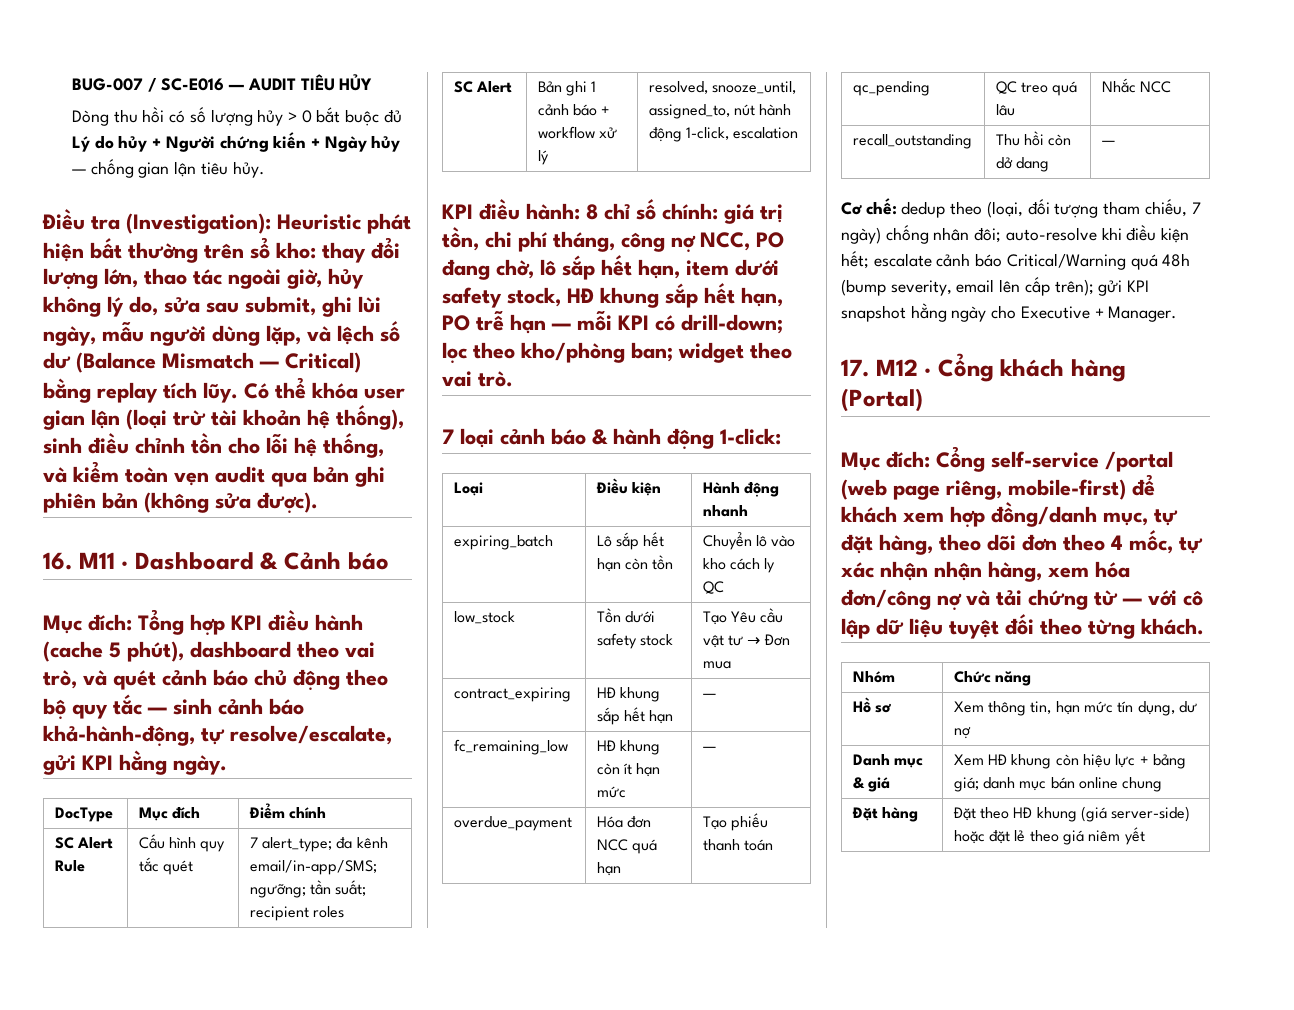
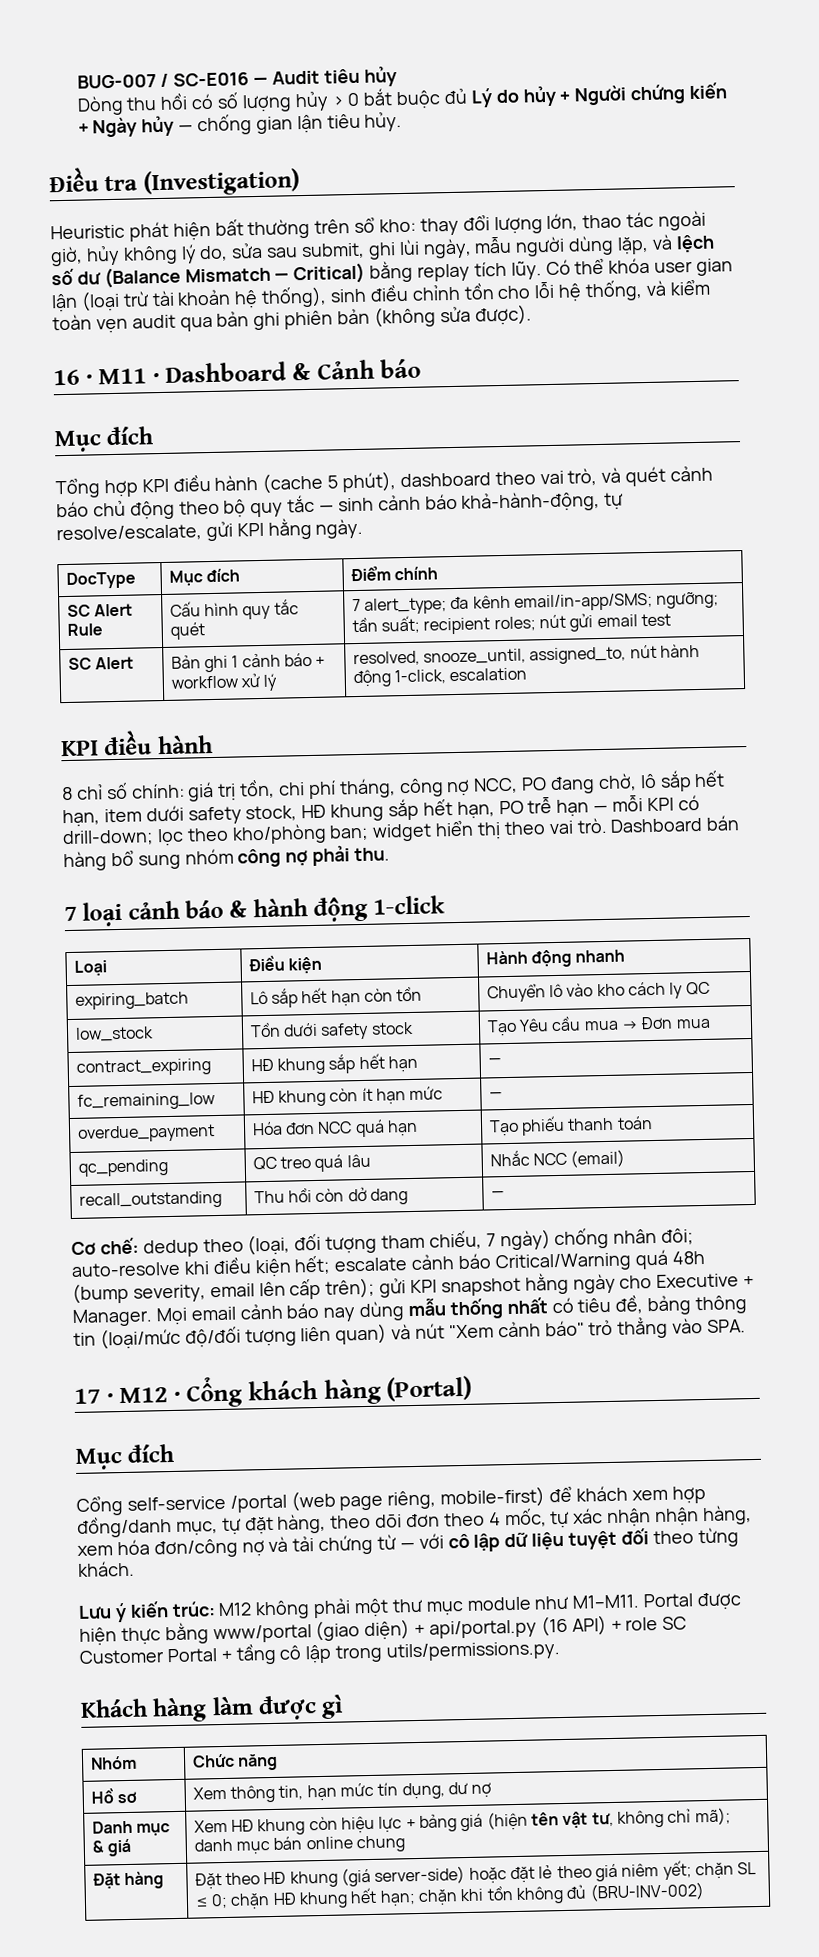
- BUG-007 / SC-E016 — AUDIT TIÊU HỦY
+ BUG-007 / SC-E016 — Audit tiêu hủy
- Điều tra (Investigation): Heuristic phát hiện bất thường trên sổ kho: thay đổi lượng lớn, thao tác ngoài giờ, hủy không lý do, sửa sau submit, ghi lùi ngày, mẫu người dùng lặp, và lệch số dư (Balance Mismatch — Critical) bằng replay tích lũy.
+ Điều tra (Investigation)
+ Heuristic phát hiện bất thường trên sổ kho: thay đổi lượng lớn, thao tác ngoài giờ, hủy không lý do, sửa sau submit, ghi lùi ngày, mẫu người dùng lặp, và lệch số dư (Balance Mismatch — Critical) bằng replay tích lũy.
- 16. M11 · Dashboard & Cảnh báo
- Mục đích: Tổng hợp KPI điều hành (cache 5 phút), dashboard theo vai trò, và quét cảnh báo chủ động theo bộ quy tắc — sinh cảnh báo khả-hành-động, tự resolve/escalate, gửi KPI hằng ngày.
+ 16 · M11 · Dashboard & Cảnh báo
+ Mục đích
+ Tổng hợp KPI điều hành (cache 5 phút), dashboard theo vai trò, và quét cảnh báo chủ động theo bộ quy tắc — sinh cảnh báo khả-hành-động, tự resolve/escalate, gửi KPI hằng ngày.
- SC Alert Rule | Cấu hình quy tắc quét | 7 alert_type; đa kênh email/in-app/SMS; ngưỡng; tần suất; recipient roles
+ SC Alert Rule | Cấu hình quy tắc quét | 7 alert_type; đa kênh email/in-app/SMS; ngưỡng; tần suất; recipient roles; nút gửi email test
  SC Alert | Bản ghi 1 cảnh báo + workflow xử lý | resolved, snooze_until, assigned_to, nút hành động 1-click, escalation
- KPI điều hành: 8 chỉ số chính:
+ KPI điều hành
+ 8 chỉ số chính:
- widget theo vai trò.
+ widget hiển thị theo vai trò. Dashboard bán hàng bổ sung nhóm công nợ phải thu.
- 7 loại cảnh báo & hành động 1-click:
+ 7 loại cảnh báo & hành động 1-click
- low_stock | Tồn dưới safety stock | Tạo Yêu cầu vật tư → Đơn mua
+ low_stock | Tồn dưới safety stock | Tạo Yêu cầu mua → Đơn mua
- qc_pending | QC treo quá lâu | Nhắc NCC
+ qc_pending | QC treo quá lâu | Nhắc NCC (email)
- Cơ chế: dedup theo (loại, đối tượng tham chiếu, 7 ngày) chống nhân đôi; auto-resolve khi điều kiện hết; escalate cảnh báo Critical/Warning quá 48h (bump severity, email lên cấp trên); gửi KPI snapshot hằng ngày cho Executive + Manager.
- 17. M12 · Cổng khách hàng (Portal)
- Mục đích: Cổng self-service /portal (web page riêng, mobile-first) để khách xem hợp đồng/danh mục, tự đặt hàng, theo dõi đơn theo 4 mốc, tự xác nhận nhận hàng, xem hóa đơn/công nợ và tải chứng từ — với cô lập dữ liệu tuyệt đối theo từng khách.
+ Cơ chế: dedup theo (loại, đối tượng tham chiếu, 7 ngày) chống nhân đôi; auto-resolve khi điều kiện hết; escalate cảnh báo Critical/Warning quá 48h (bump severity, email lên cấp trên); gửi KPI snapshot hằng ngày cho Executive + Manager. Mọi email cảnh báo nay dùng mẫu thống nhất có tiêu đề, bảng thông tin (loại/mức độ/đối tượng liên quan) và nút "Xem cảnh báo" trỏ thẳng vào SPA.
+ 17 · M12 · Cổng khách hàng (Portal)
+ Mục đích
+ Cổng self-service /portal (web page riêng, mobile-first) để khách xem hợp đồng/danh mục, tự đặt hàng, theo dõi đơn theo 4 mốc, tự xác nhận nhận hàng, xem hóa đơn/công nợ và tải chứng từ — với cô lập dữ liệu tuyệt đối theo từng khách.
+ Lưu ý kiến trúc: M12 không phải một thư mục module như M1–M11. Portal được hiện thực bằng www/portal (giao diện) + api/portal.py (16 API) + role SC Customer Portal + tầng cô lập trong utils/permissions.py.
+ Khách hàng làm được gì
- Danh mục & giá | Xem HĐ khung còn hiệu lực + bảng giá; danh mục bán online chung
+ Danh mục & giá | Xem HĐ khung còn hiệu lực + bảng giá (hiện tên vật tư, không chỉ mã); danh mục bán online chung
- Đặt hàng | Đặt theo HĐ khung (giá server-side) hoặc đặt lẻ theo giá niêm yết
+ Đặt hàng | Đặt theo HĐ khung (giá server-side) hoặc đặt lẻ theo giá niêm yết; chặn SL ≤ 0; chặn HĐ khung hết hạn; chặn khi tồn không đủ (BRU-INV-002)

